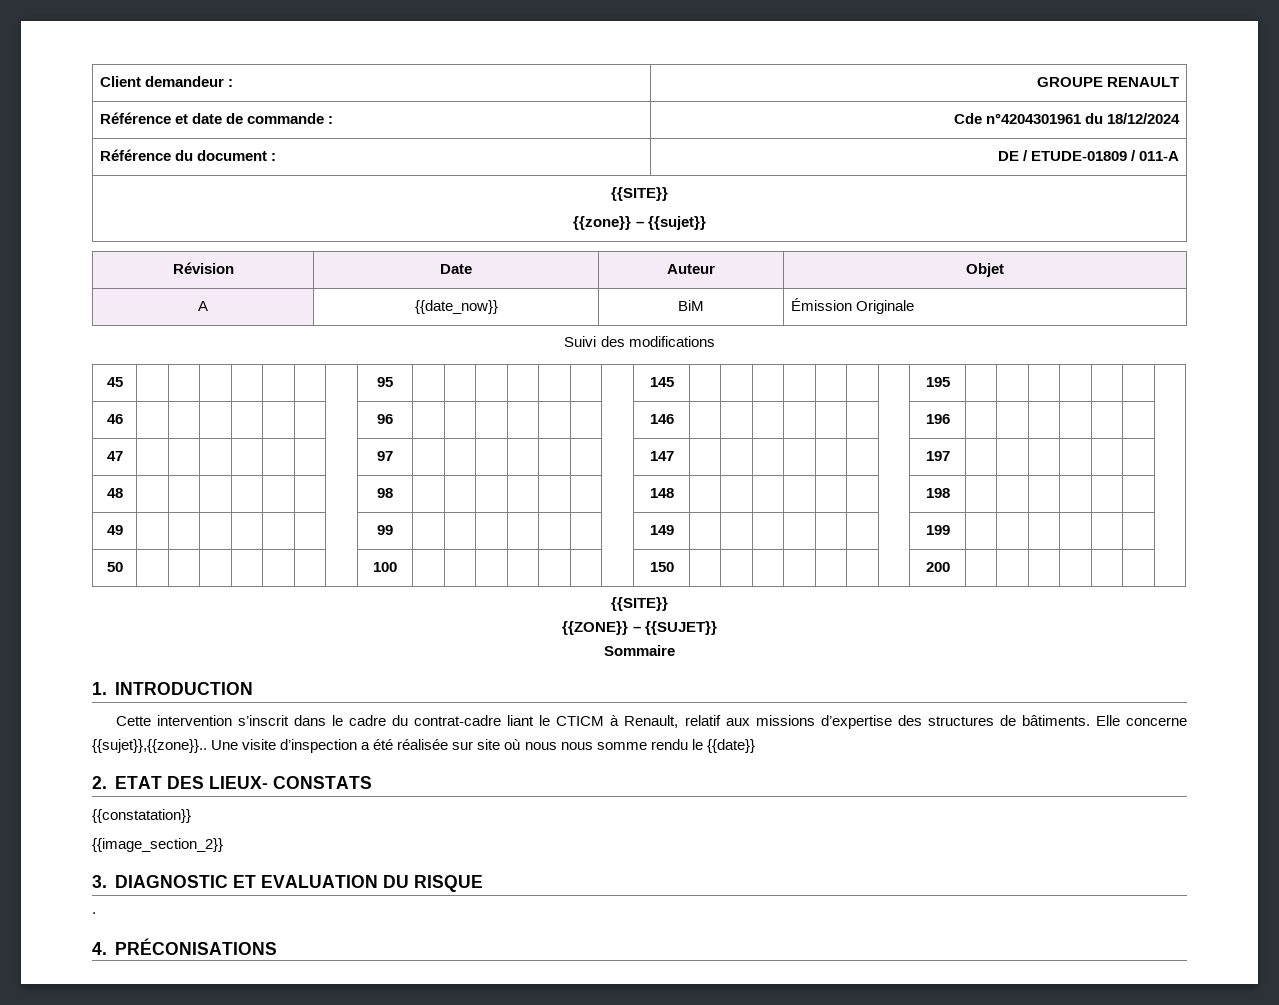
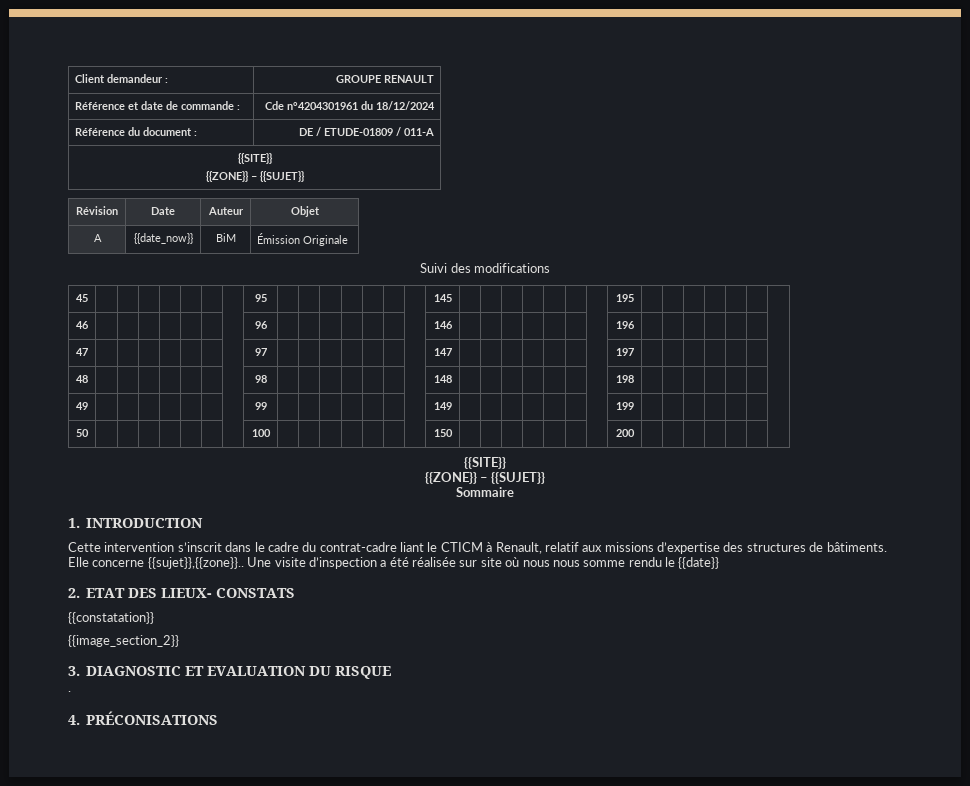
  Référence du document : | DE / ETUDE-01809 / 011-A
  {{SITE}}
- {{zone}} – {{sujet}}
+ {{ZONE}} – {{SUJET}}

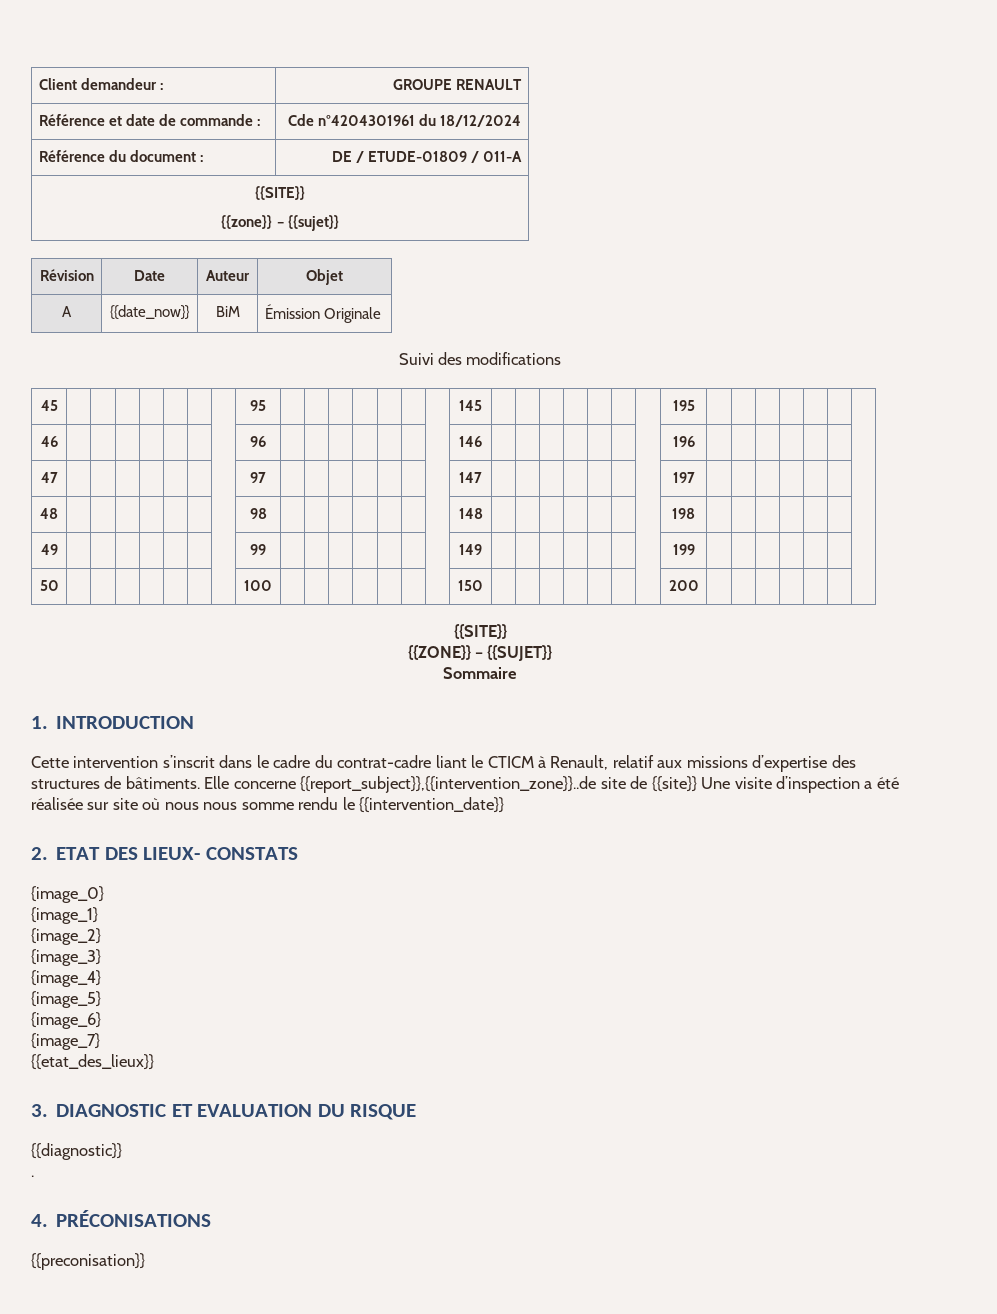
  Référence du document : | DE / ETUDE-01809 / 011-A
  {{SITE}}
- {{ZONE}} – {{SUJET}}
+ {{zone}} – {{sujet}}
- Elle concerne {{sujet}},{{zone}}.. Une visite d’inspection a été réalisée sur site où nous nous somme rendu le {{date}}
+ Elle concerne {{report_subject}},{{intervention_zone}}..de site de {{site}} Une visite d’inspection a été réalisée sur site où nous nous somme rendu le {{intervention_date}}
- {{constatation}}
- {{image_section_2}}
+ {image_0}
+ {image_1}
+ {image_2}
+ {image_3}
+ {image_4}
+ {image_5}
+ {image_6}
+ {image_7}
+ {{etat_des_lieux}}
+ {{diagnostic}}
+ {{preconisation}}

